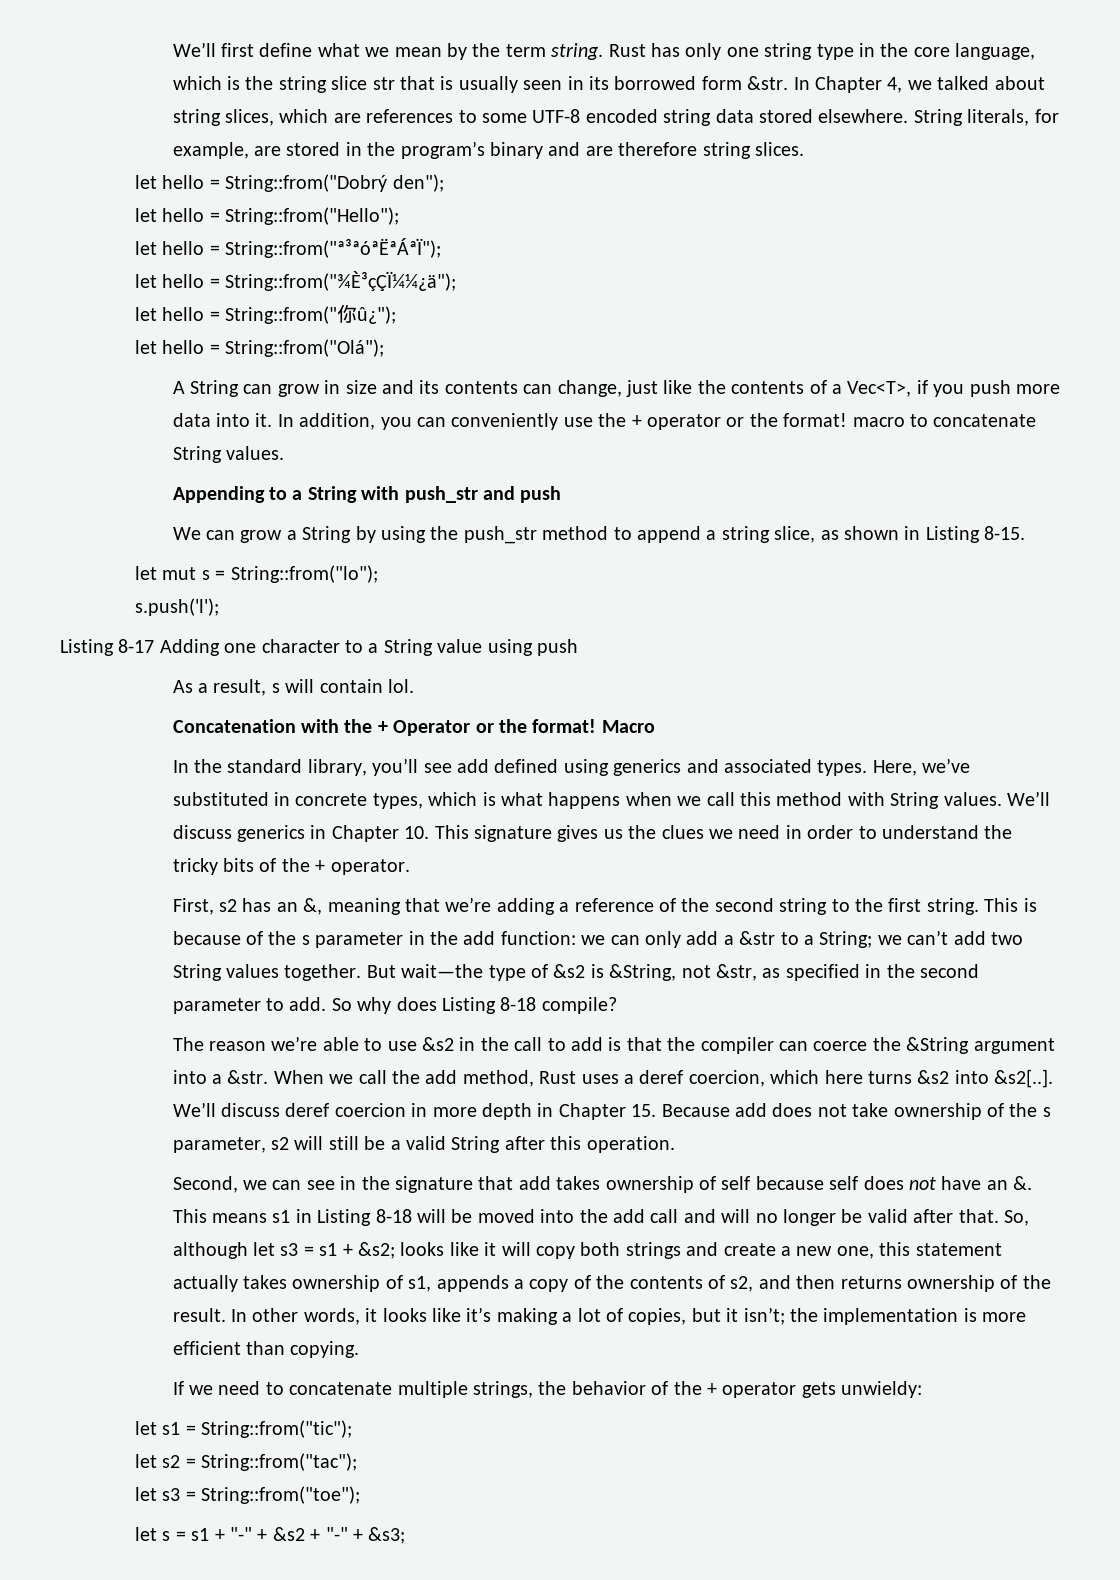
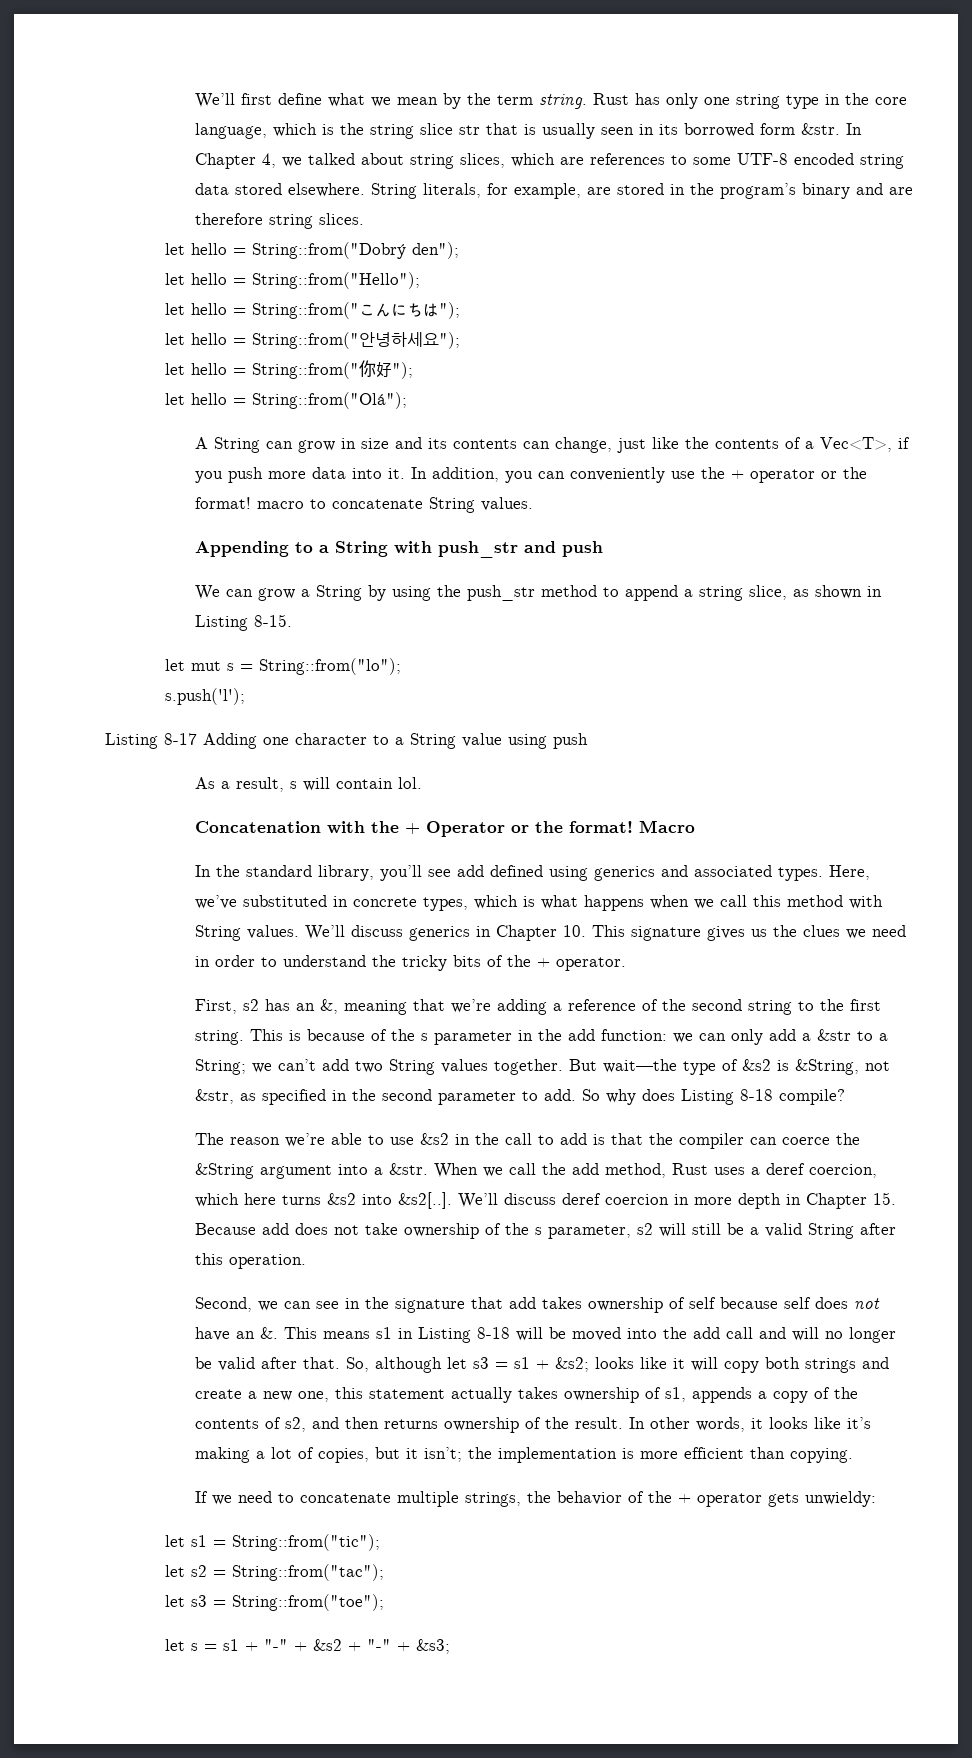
- let hello = String::from("ª³ªóªËªÁªÏ");
- let hello = String::from("¾È³çÇÏ¼¼¿ä");
+ let hello = String::from("こんにちは");
+ let hello = String::from("안녕하세요");
- let hello = String::from("你û¿");
+ let hello = String::from("你好");

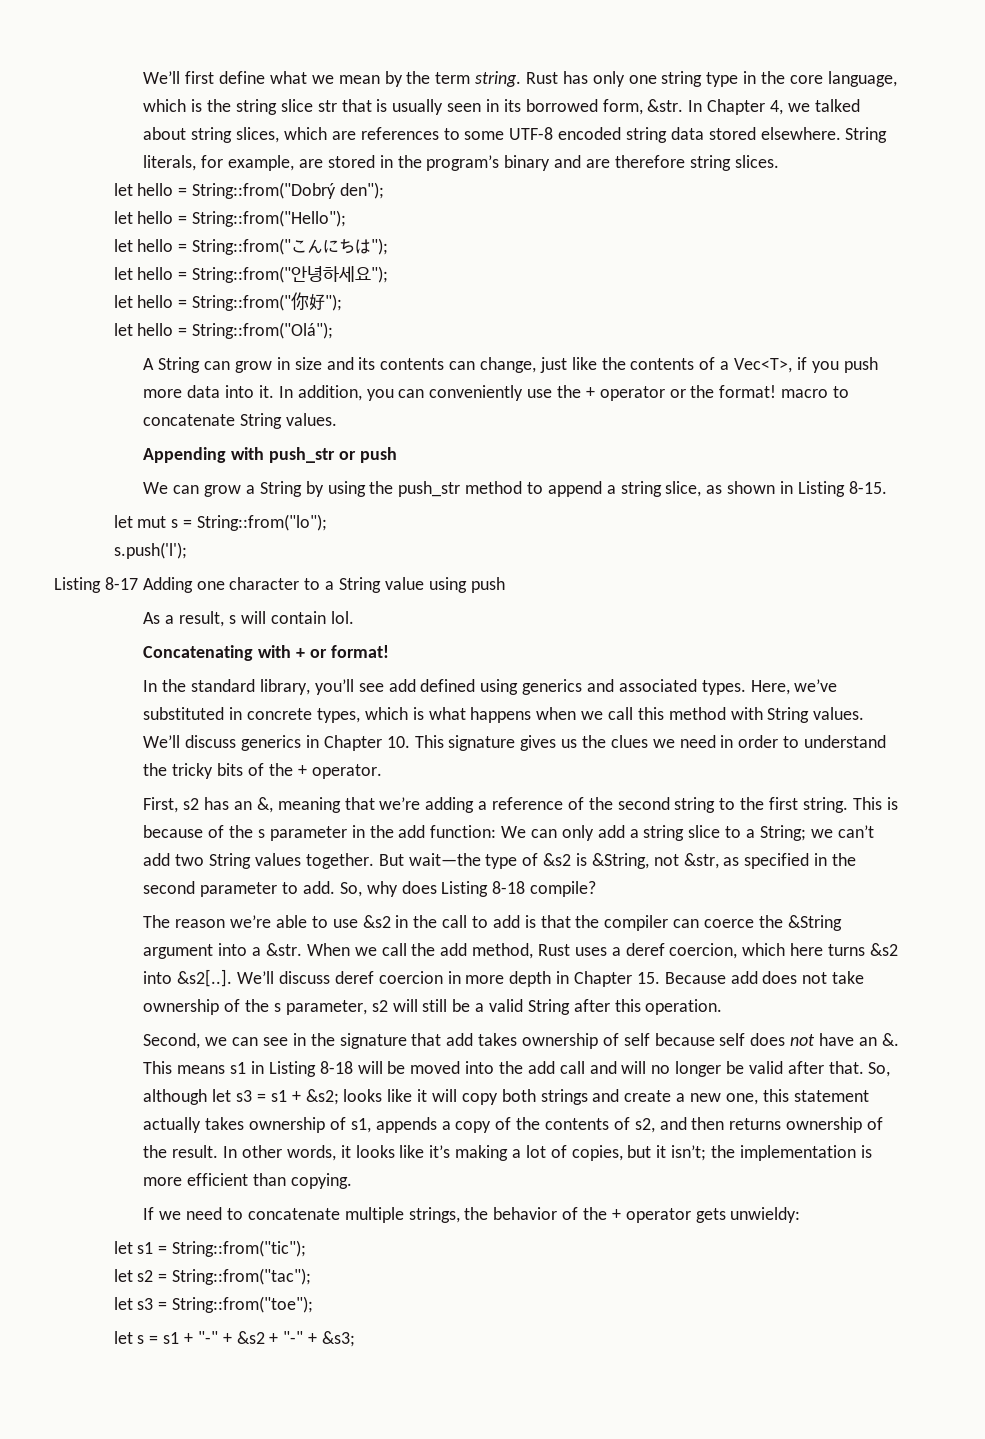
- Rust has only one string type in the core language, which is the string slice str that is usually seen in its borrowed form &str.
+ Rust has only one string type in the core language, which is the string slice str that is usually seen in its borrowed form, &str.
- Appending to a String with push_str and push
+ Appending with push_str or push
- Concatenation with the + Operator or the format! Macro
+ Concatenating with + or format!
- This is because of the s parameter in the add function: we can only add a &str to a String; we can’t add two String values together.
+ This is because of the s parameter in the add function: We can only add a string slice to a String; we can’t add two String values together.
- So why does Listing 8-18 compile?
+ So, why does Listing 8-18 compile?

